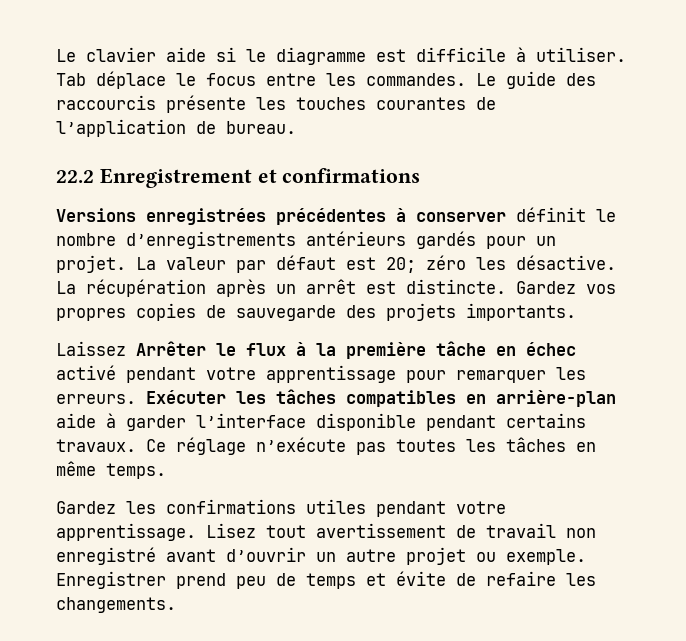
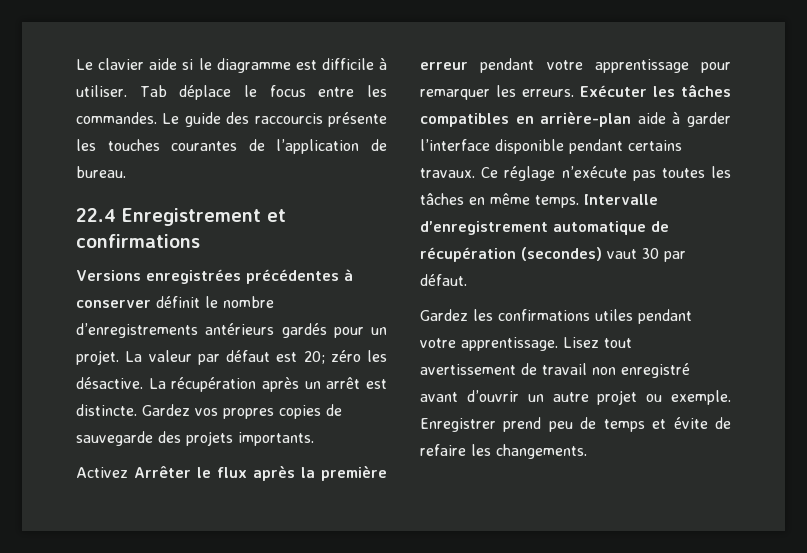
- 22.2 Enregistrement et confirmations
+ 22.4 Enregistrement et confirmations
- Laissez Arrêter le flux à la première tâche en échec activé pendant votre apprentissage pour remarquer les erreurs.
+ Activez Arrêter le flux après la première erreur pendant votre apprentissage pour remarquer les erreurs.
+ Intervalle d’enregistrement automatique de récupération (secondes) vaut 30 par défaut.

